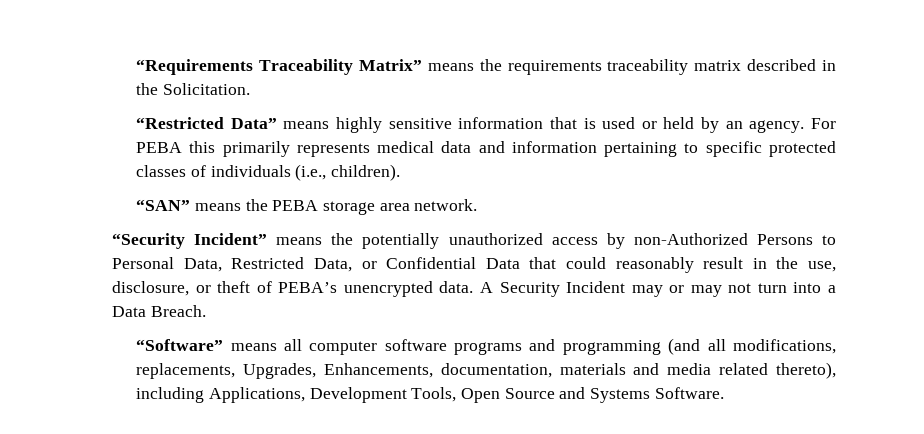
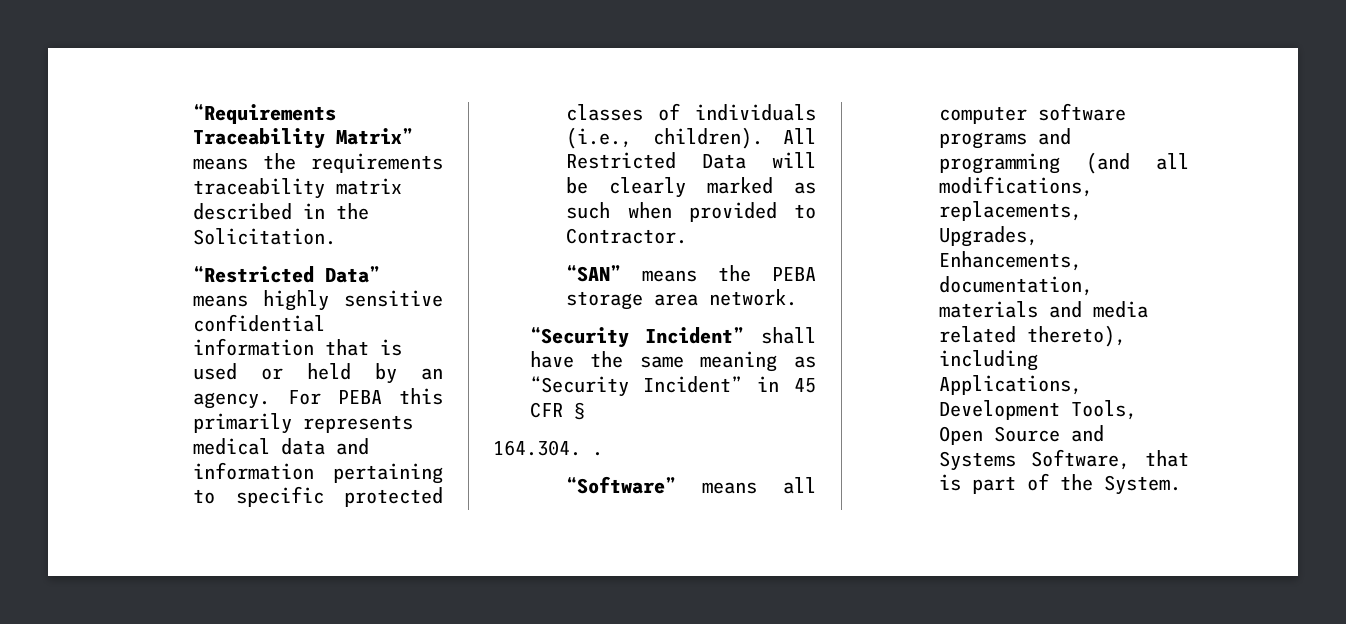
- “Restricted Data” means highly sensitive information that is used or held by an agency.
+ “Restricted Data” means highly sensitive confidential information that is used or held by an agency.
+ All Restricted Data will be clearly marked as such when provided to Contractor.
- “Security Incident” means the potentially unauthorized access by non-Authorized Persons to Personal Data, Restricted Data, or Confidential Data that could reasonably result in the use, disclosure, or theft of PEBA’s unencrypted data. A Security Incident may or may not turn into a Data Breach.
+ “Security Incident” shall have the same meaning as “Security Incident” in 45 CFR §
+ 164.304. .
- “Software” means all computer software programs and programming (and all modifications, replacements, Upgrades, Enhancements, documentation, materials and media related thereto), including Applications, Development Tools, Open Source and Systems Software.
+ “Software” means all computer software programs and programming (and all modifications, replacements, Upgrades, Enhancements, documentation, materials and media related thereto), including Applications, Development Tools, Open Source and Systems Software, that is part of the System.

